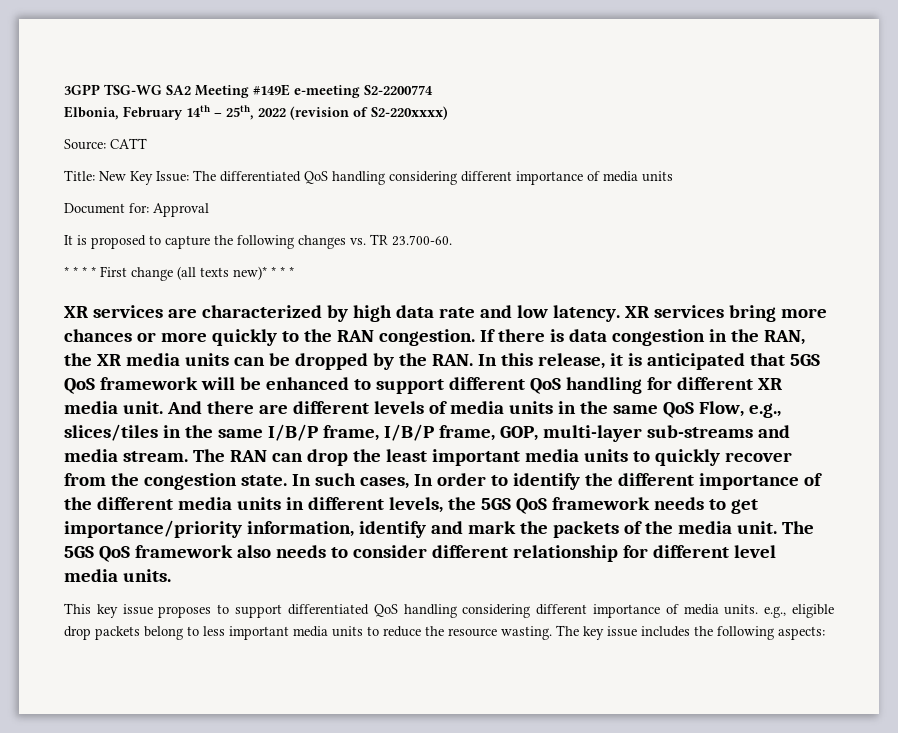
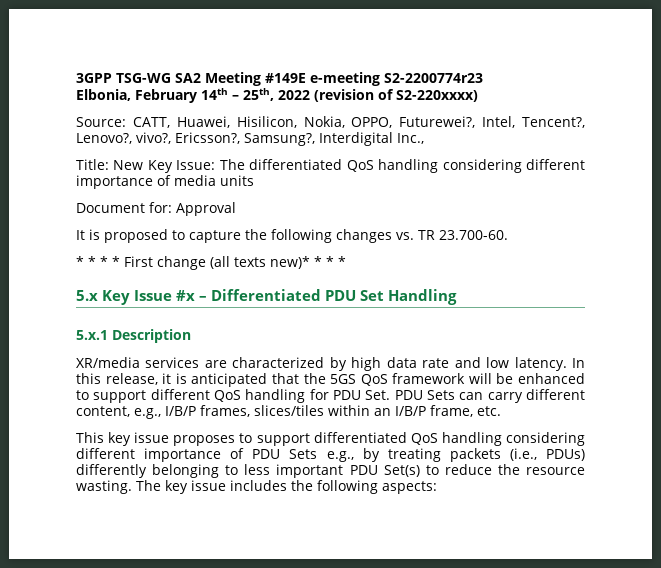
- 3GPP TSG-WG SA2 Meeting #149E e-meeting S2-2200774
+ 3GPP TSG-WG SA2 Meeting #149E e-meeting S2-2200774r23
- Source: CATT
+ Source: CATT, Huawei, Hisilicon, Nokia, OPPO, Futurewei?, Intel, Tencent?, Lenovo?, vivo?, Ericsson?, Samsung?, Interdigital Inc.,
- XR services are characterized by high data rate and low latency.
+ 5.x Key Issue #x – Differentiated PDU Set Handling
+ 5.x.1 Description
+ XR/media services are characterized by high data rate and low latency.
- XR services bring more chances or more quickly to the RAN congestion. If there is data congestion in the RAN, the XR media units can be dropped by the RAN. In this release, it is anticipated that 5GS QoS framework will be enhanced to support different QoS handling for different XR media unit. And there are different levels of media units in the same QoS Flow, e.g., slices/tiles in the same I/B/P frame, I/B/P frame, GOP, multi-layer sub-streams and media stream. The RAN can drop the least important media units to quickly recover from the congestion state. In such cases, In order to identify the different importance of the different media units in different levels, the 5GS QoS framework needs to get importance/priority information, identify and mark the packets of the media unit. The 5GS QoS framework also needs to consider different relationship for different level media units.
+ In this release, it is anticipated that the 5GS QoS framework will be enhanced to support different QoS handling for PDU Set. PDU Sets can carry different content, e.g., I/B/P frames, slices/tiles within an I/B/P frame, etc.
- This key issue proposes to support differentiated QoS handling considering different importance of media units. e.g., eligible drop packets belong to less important media units to reduce the resource wasting.
+ This key issue proposes to support differentiated QoS handling considering different importance of PDU Sets e.g., by treating packets (i.e., PDUs) differently belonging to less important PDU Set(s) to reduce the resource wasting.

